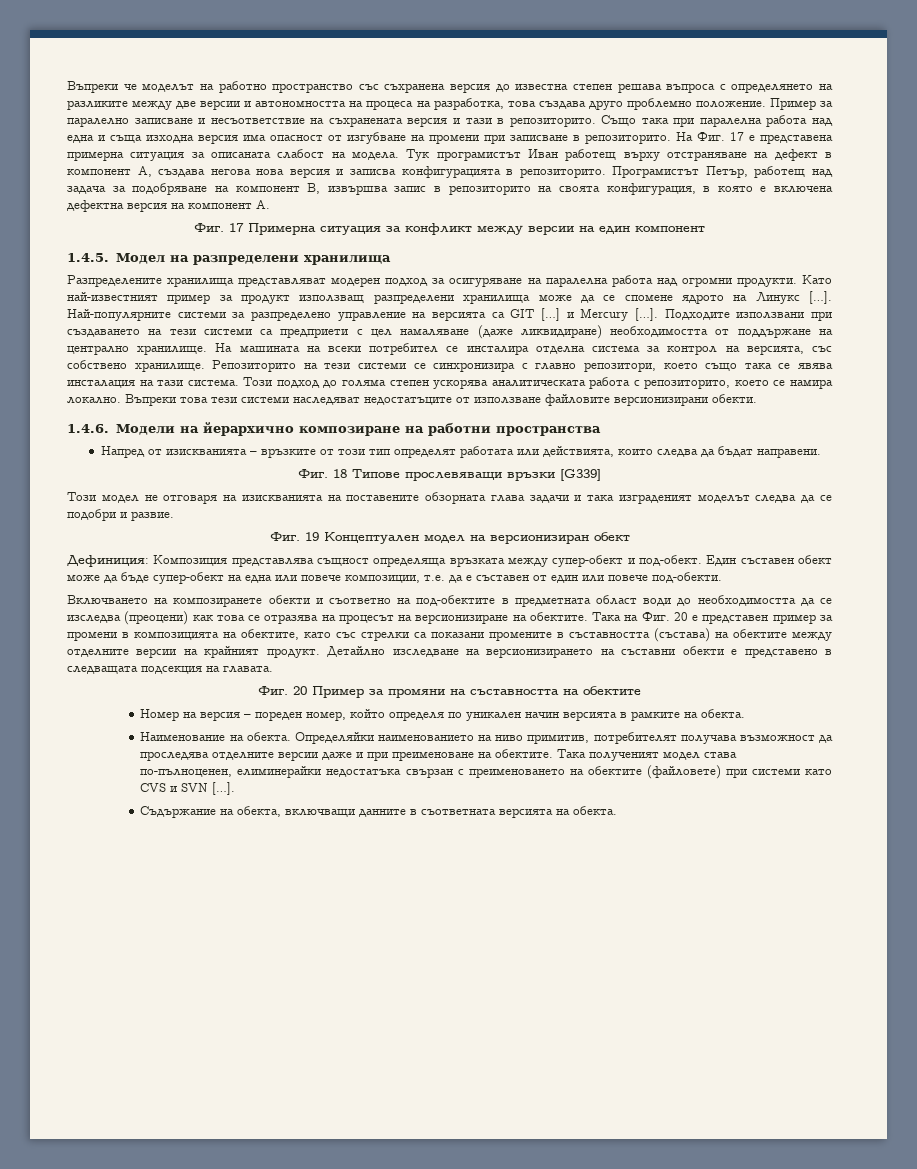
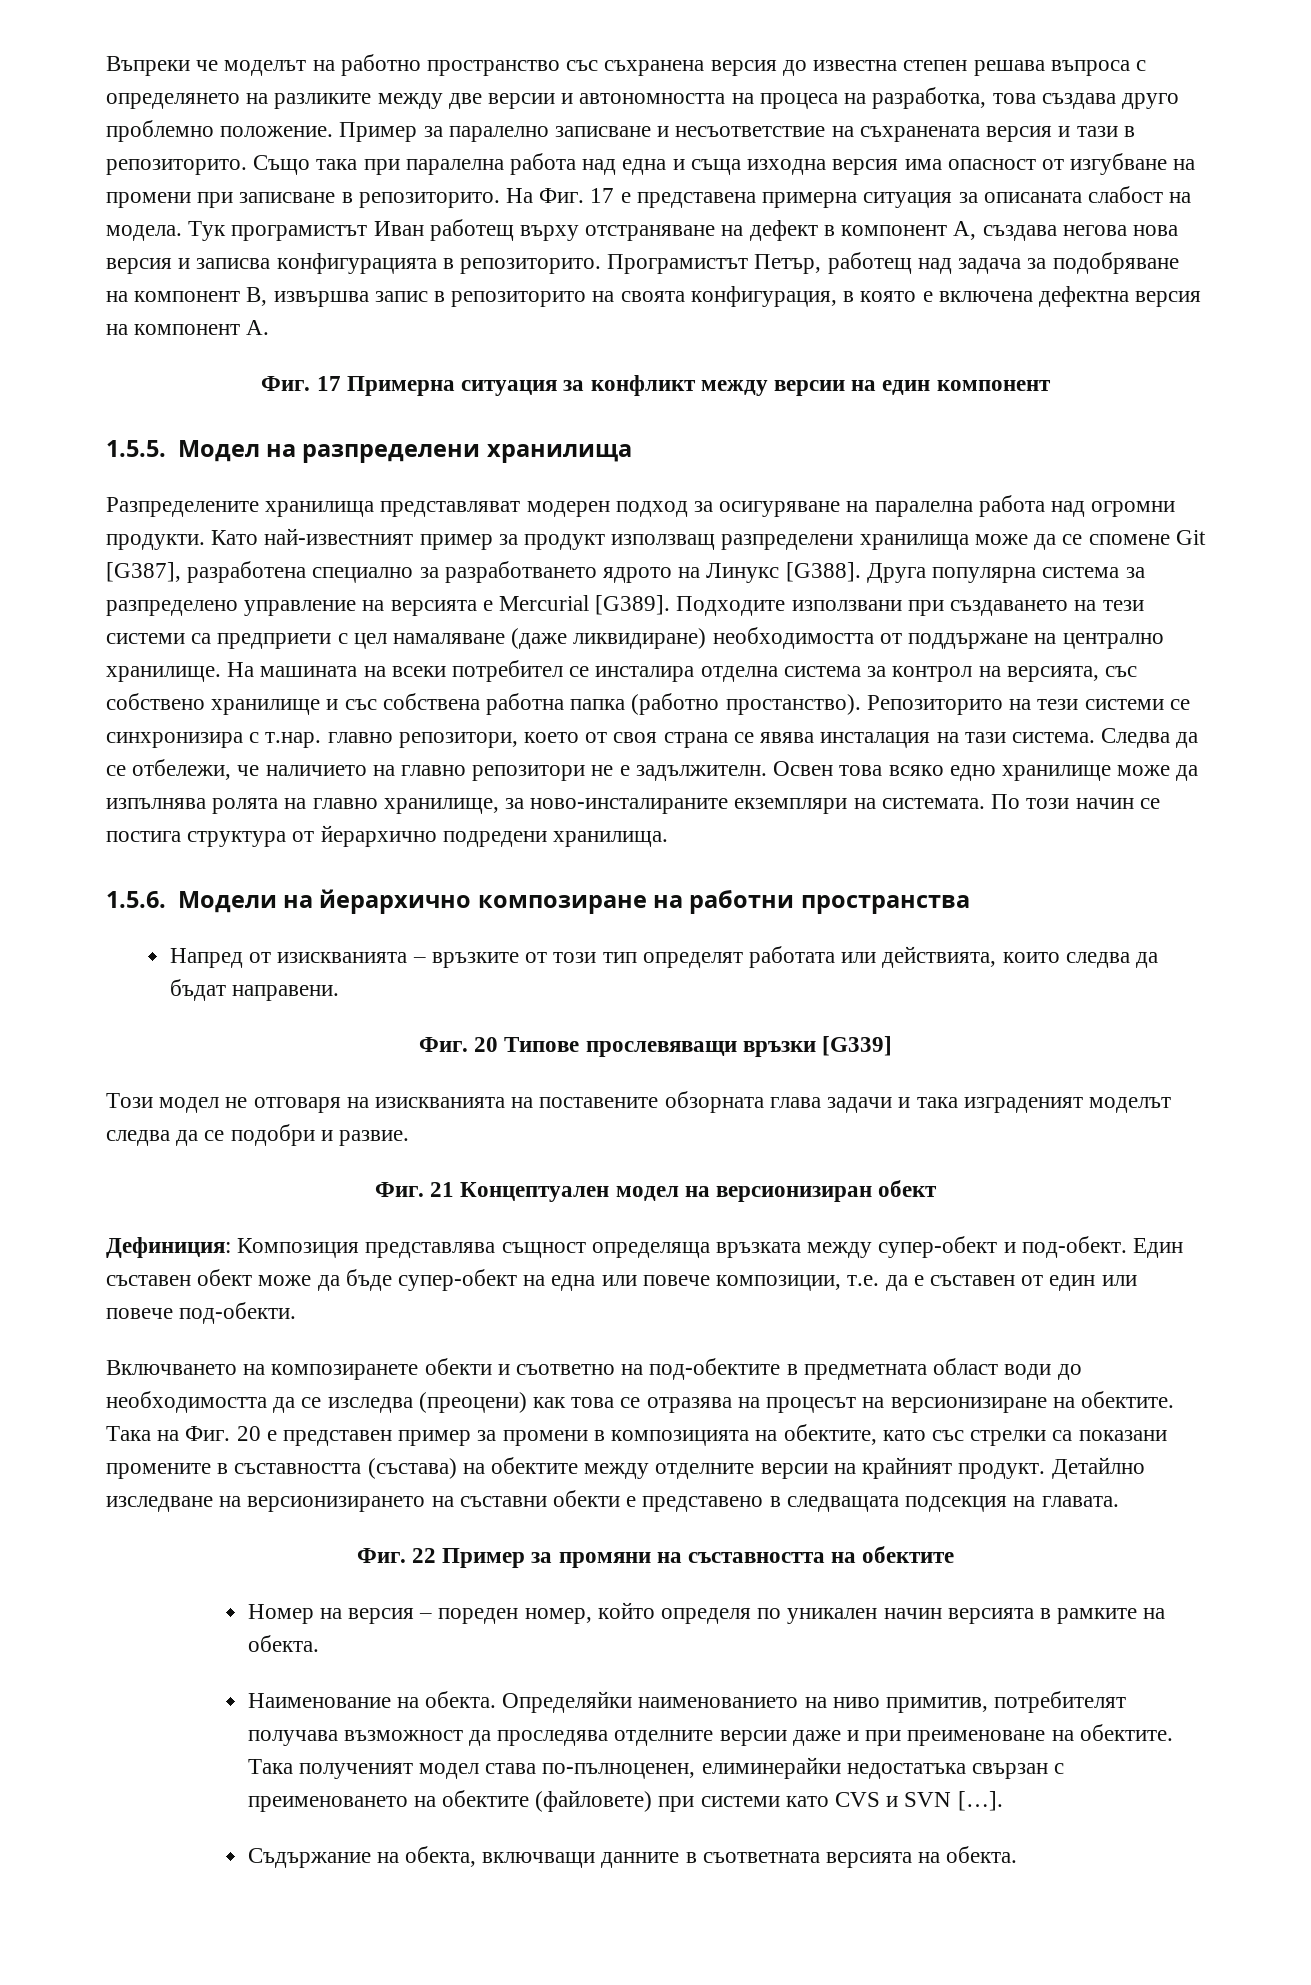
- 1.4.5. Модел на разпределени хранилища
+ 1.5.5. Модел на разпределени хранилища
- Като най-известният пример за продукт използващ разпределени хранилища може да се спомене ядрото на Линукс […]. Най-популярните системи за разпределено управление на версията са GIT […] и Mercury […].
+ Като най-известният пример за продукт използващ разпределени хранилища може да се спомене Git [G387], разработена специално за разработването ядрото на Линукс [G388]. Друга популярна система за разпределено управление на версията е Mercurial [G389].
- На машината на всеки потребител се инсталира отделна система за контрол на версията, със собствено хранилище.
+ На машината на всеки потребител се инсталира отделна система за контрол на версията, със собствено хранилище и със собствена работна папка (работно простанство).
- Репозиторито на тези системи се синхронизира с главно репозитори, което също така се явява инсталация на тази система.
+ Репозиторито на тези системи се синхронизира с т.нар. главно репозитори, което от своя страна се явява инсталация на тази система.
- Този подход до голяма степен ускорява аналитическата работа с репозиторито, което се намира локално. Въпреки това тези системи наследяват недостатъците от използване файловите версионизирани обекти.
- 1.4.6. Модели на йерархично композиране на работни пространства
+ Следва да се отбележи, че наличието на главно репозитори не е задължителн. Освен това всяко едно хранилище може да изпълнява ролята на главно хранилище, за ново-инсталираните екземпляри на системата. По този начин се постига структура от йерархично подредени хранилища.
+ 1.5.6. Модели на йерархично композиране на работни пространства
- Фиг. 18 Типове прослевяващи връзки [G339]
+ Фиг. 20 Типове прослевяващи връзки [G339]
- Фиг. 19 Концептуален модел на версионизиран обект
+ Фиг. 21 Концептуален модел на версионизиран обект
- Фиг. 20 Пример за промяни на съставността на обектите
+ Фиг. 22 Пример за промяни на съставността на обектите

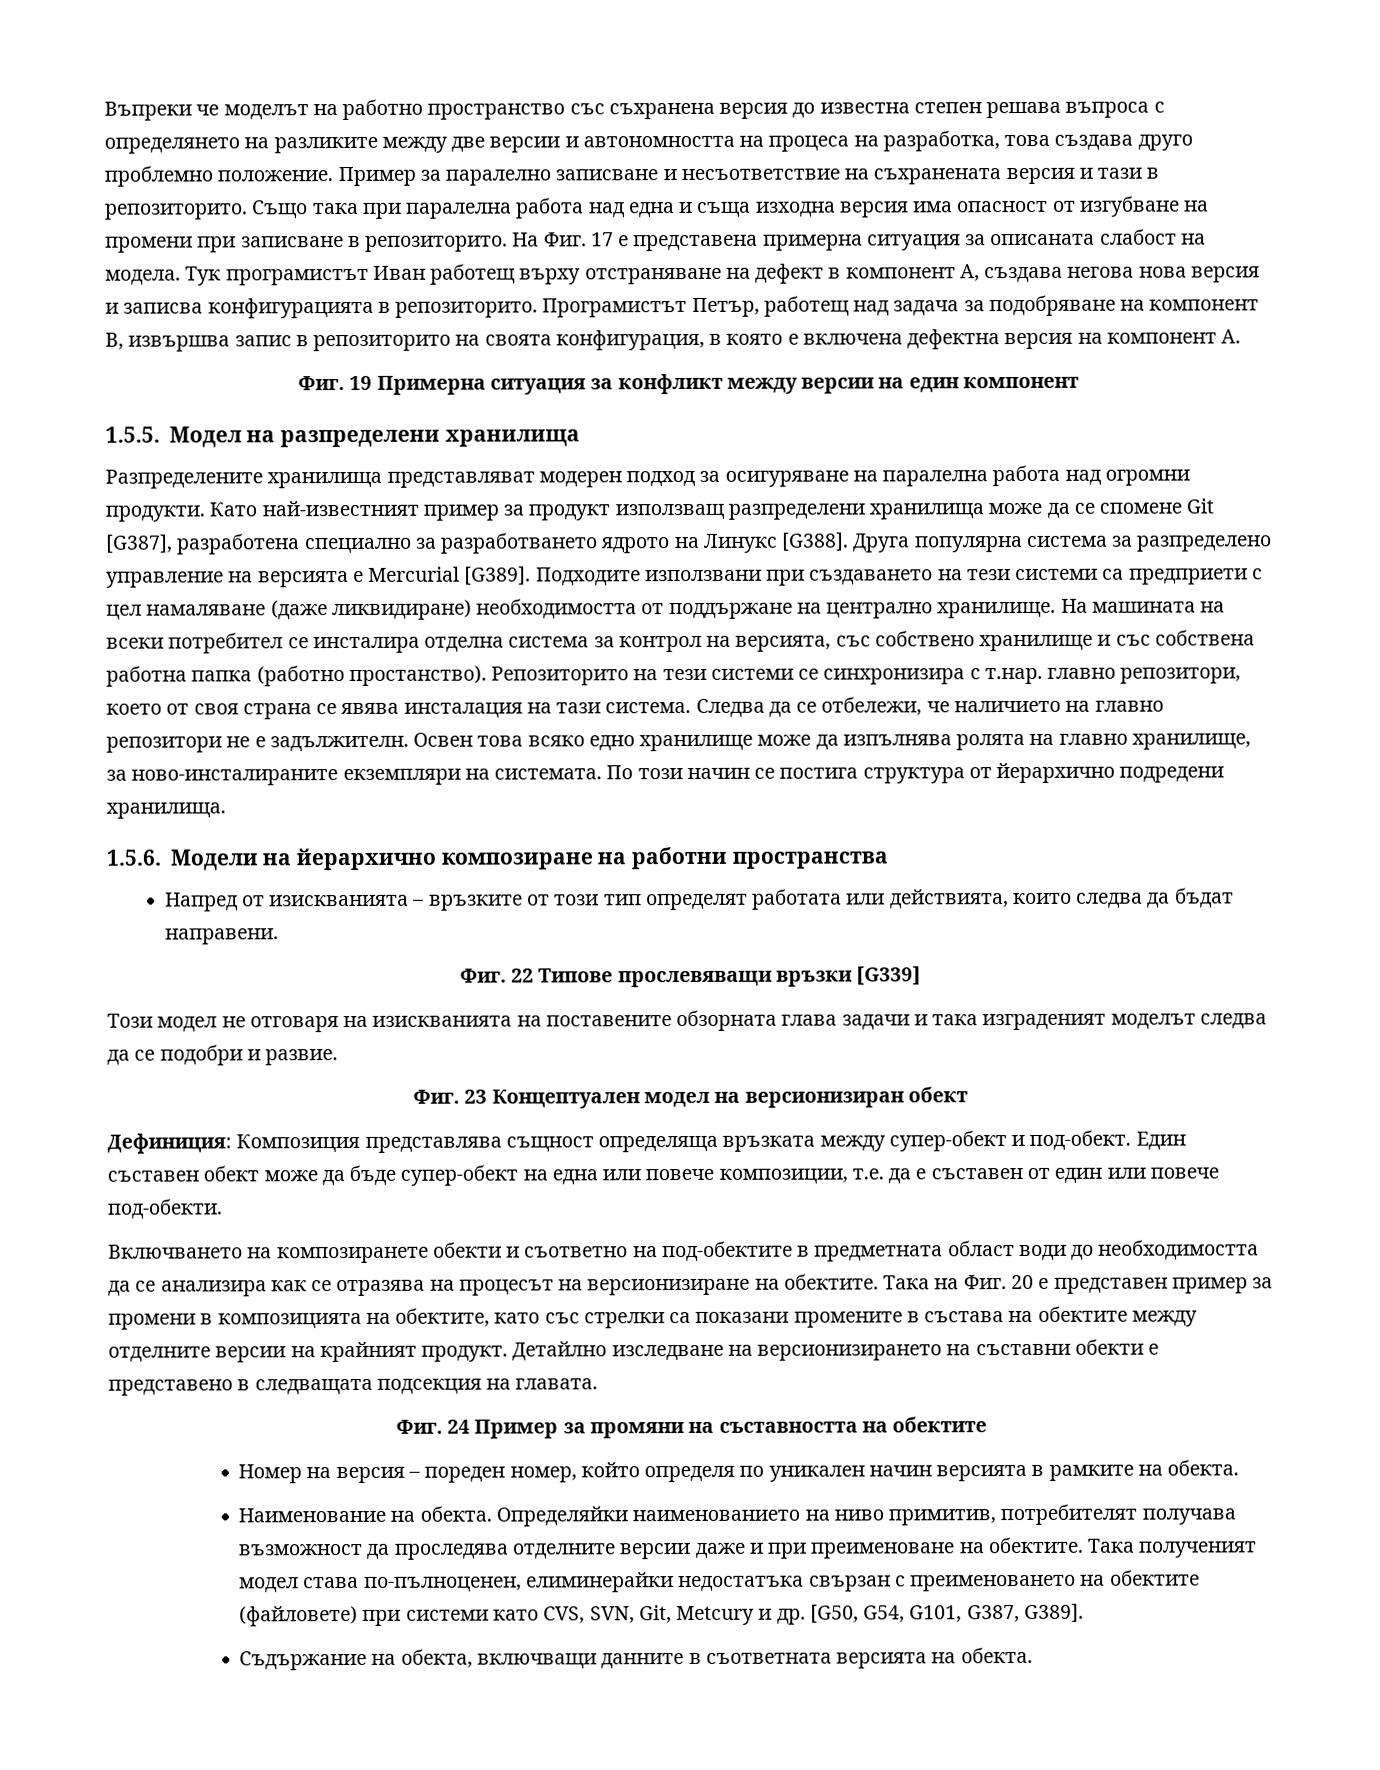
- Фиг. 17 Примерна ситуация за конфликт между версии на един компонент
+ Фиг. 19 Примерна ситуация за конфликт между версии на един компонент
- Фиг. 20 Типове прослевяващи връзки [G339]
+ Фиг. 22 Типове прослевяващи връзки [G339]
- Фиг. 21 Концептуален модел на версионизиран обект
+ Фиг. 23 Концептуален модел на версионизиран обект
- Включването на композиранете обекти и съответно на под-обектите в предметната област води до необходимостта да се изследва (преоцени) как това се отразява на процесът на версионизиране на обектите.
+ Включването на композиранете обекти и съответно на под-обектите в предметната област води до необходимостта да се анализира как се отразява на процесът на версионизиране на обектите.
- Така на Фиг. 20 е представен пример за промени в композицията на обектите, като със стрелки са показани промените в съставността (състава) на обектите между отделните версии на крайният продукт.
+ Така на Фиг. 20 е представен пример за промени в композицията на обектите, като със стрелки са показани промените в състава на обектите между отделните версии на крайният продукт.
- Фиг. 22 Пример за промяни на съставността на обектите
+ Фиг. 24 Пример за промяни на съставността на обектите
- Така полученият модел става по-пълноценен, елиминерайки недостатъка свързан с преименоването на обектите (файловете) при системи като CVS и SVN […].
+ Така полученият модел става по-пълноценен, елиминерайки недостатъка свързан с преименоването на обектите (файловете) при системи като CVS, SVN, Git, Metcury и др. [G50, G54, G101, G387, G389].

